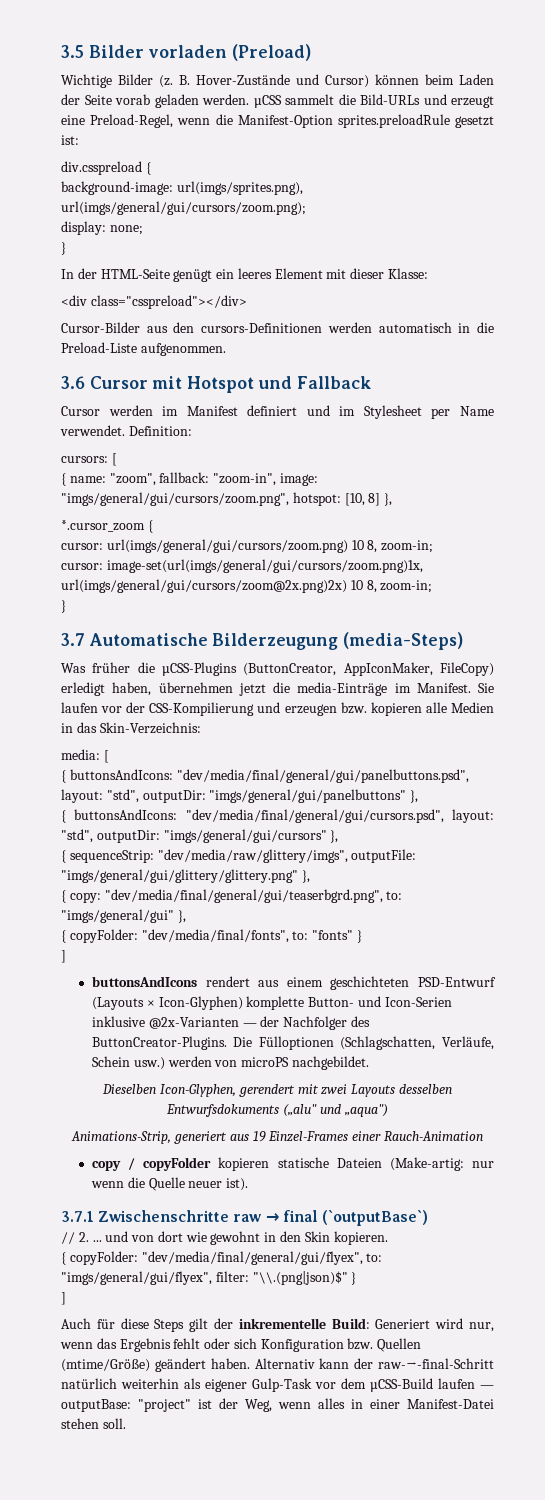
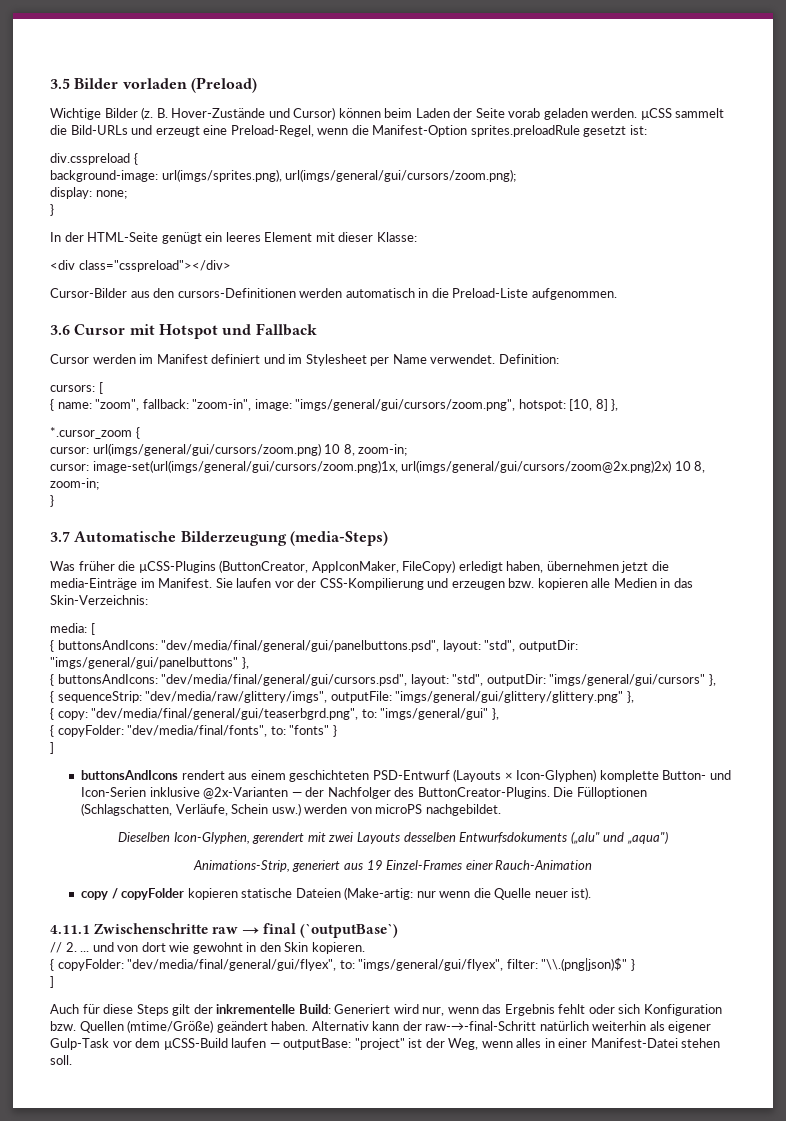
- 3.7.1 Zwischenschritte raw → final (`outputBase`)
+ 4.11.1 Zwischenschritte raw → final (`outputBase`)

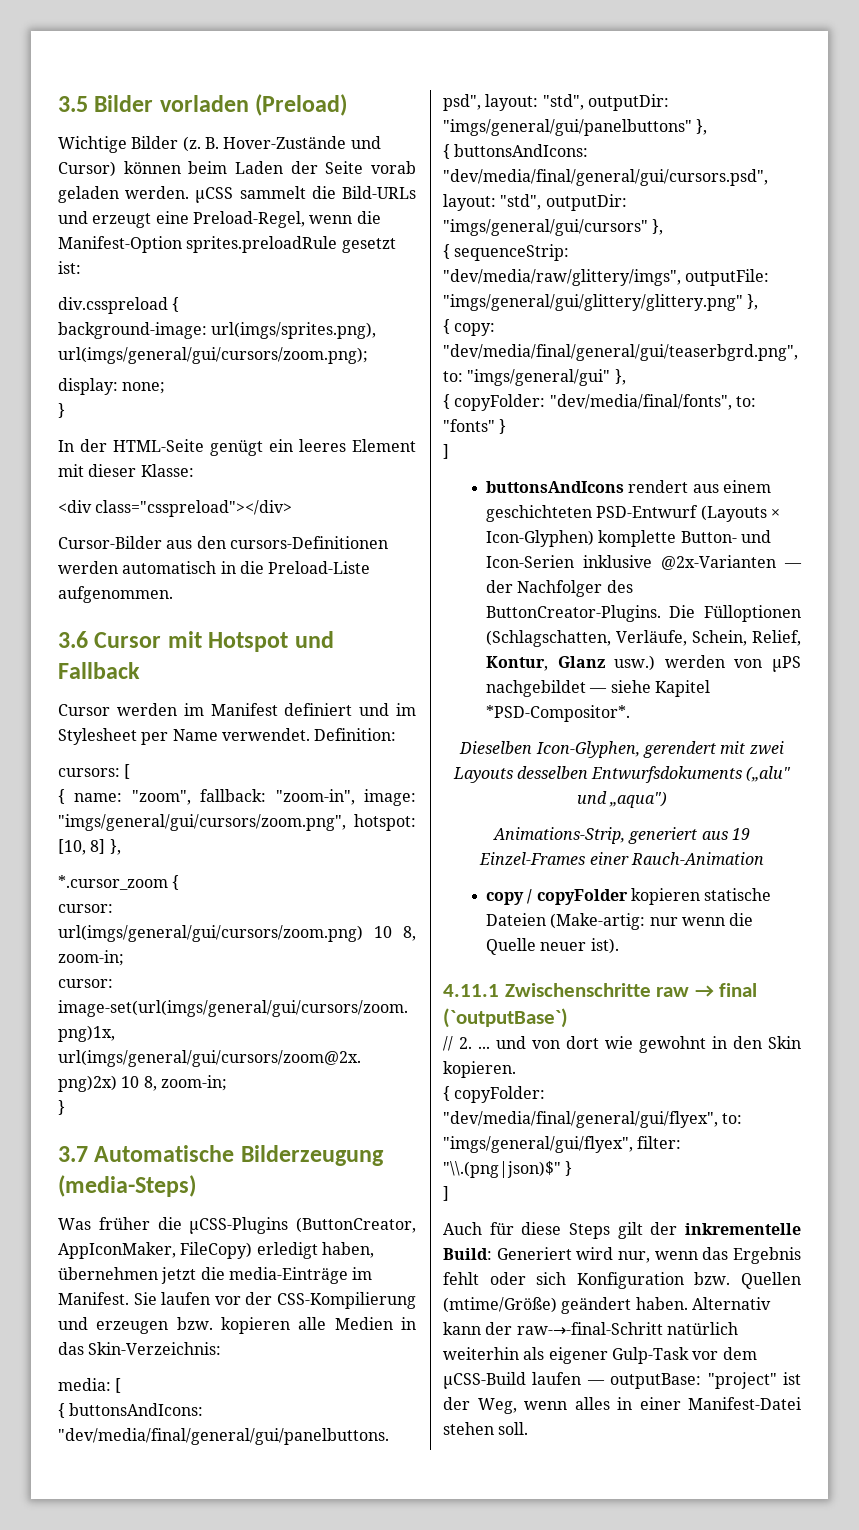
- Die Fülloptionen (Schlagschatten, Verläufe, Schein usw.) werden von microPS nachgebildet.
+ Die Fülloptionen (Schlagschatten, Verläufe, Schein, Relief, Kontur, Glanz usw.) werden von µPS nachgebildet — siehe Kapitel *PSD-Compositor*.

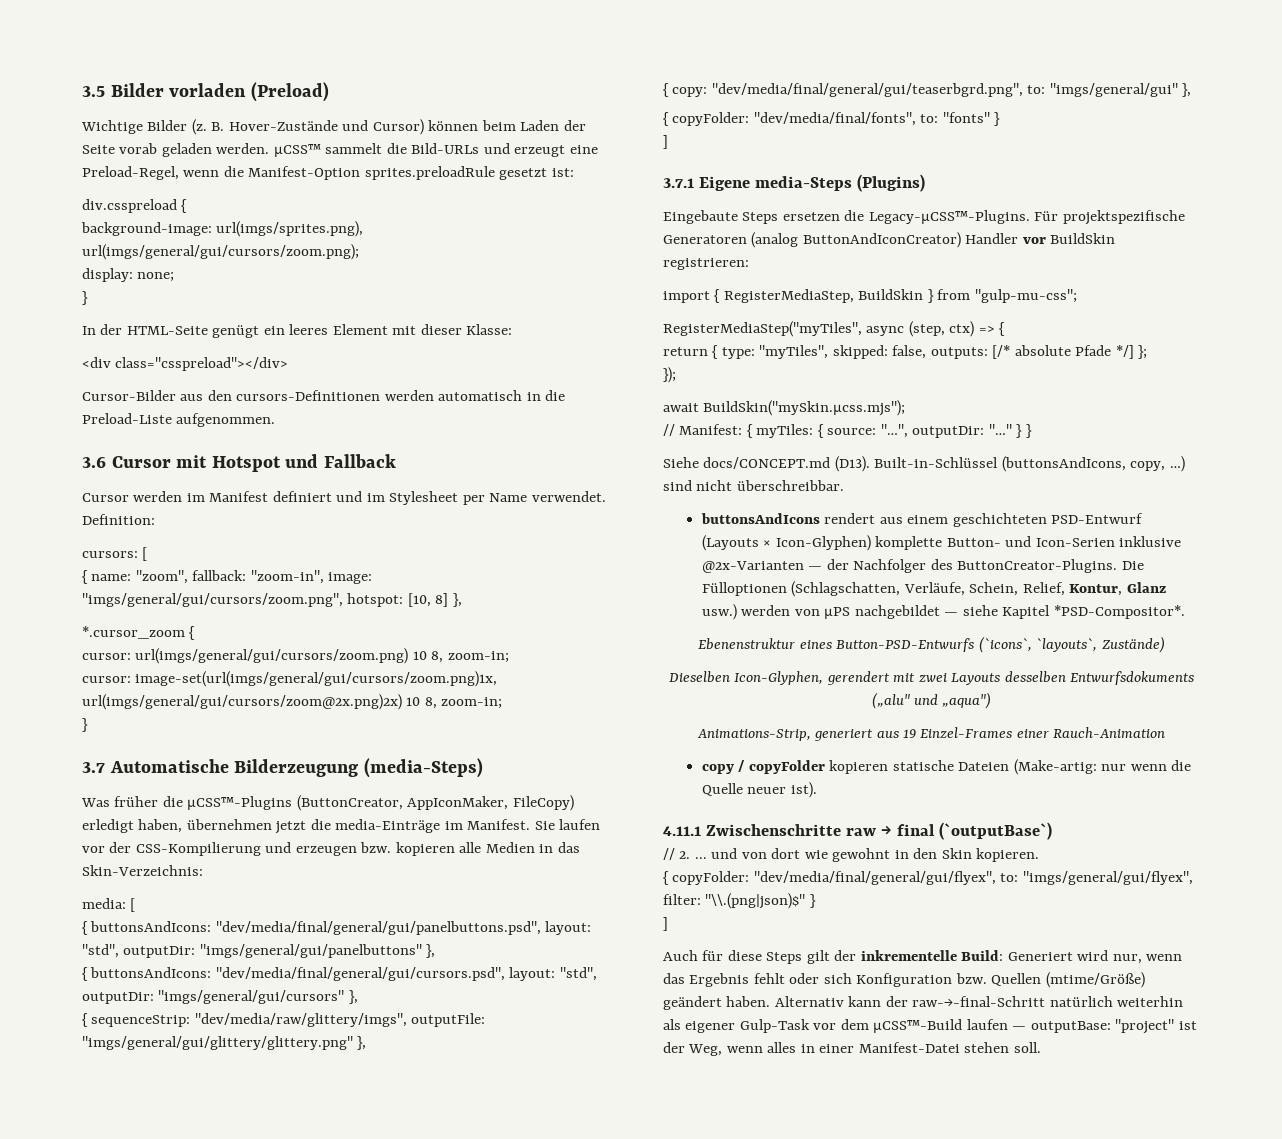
- B. Hover-Zustände und Cursor) können beim Laden der Seite vorab geladen werden. µCSS sammelt die Bild-URLs und erzeugt eine Preload-Regel, wenn die Manifest-Option sprites.preloadRule gesetzt ist:
+ B. Hover-Zustände und Cursor) können beim Laden der Seite vorab geladen werden. µCSS™ sammelt die Bild-URLs und erzeugt eine Preload-Regel, wenn die Manifest-Option sprites.preloadRule gesetzt ist:
- Was früher die µCSS-Plugins (ButtonCreator, AppIconMaker, FileCopy) erledigt haben, übernehmen jetzt die media-Einträge im Manifest.
+ Was früher die µCSS™-Plugins (ButtonCreator, AppIconMaker, FileCopy) erledigt haben, übernehmen jetzt die media-Einträge im Manifest.
+ 3.7.1 Eigene media-Steps (Plugins)
+ Eingebaute Steps ersetzen die Legacy-µCSS™-Plugins. Für projektspezifische Generatoren (analog ButtonAndIconCreator) Handler vor BuildSkin registrieren:
+ import { RegisterMediaStep, BuildSkin } from "gulp-mu-css";
+ RegisterMediaStep("myTiles", async (step, ctx) => {
+ return { type: "myTiles", skipped: false, outputs: [/* absolute Pfade */] };
+ });
+ await BuildSkin("mySkin.µcss.mjs");
+ // Manifest: { myTiles: { source: "…", outputDir: "…" } }
+ Siehe docs/CONCEPT.md (D13). Built-in-Schlüssel (buttonsAndIcons, copy, …) sind nicht überschreibbar.
+ Ebenenstruktur eines Button-PSD-Entwurfs (`icons`, `layouts`, Zustände)
- Alternativ kann der raw-→-final-Schritt natürlich weiterhin als eigener Gulp-Task vor dem µCSS-Build laufen — outputBase: "project" ist der Weg, wenn alles in einer Manifest-Datei stehen soll.
+ Alternativ kann der raw-→-final-Schritt natürlich weiterhin als eigener Gulp-Task vor dem µCSS™-Build laufen — outputBase: "project" ist der Weg, wenn alles in einer Manifest-Datei stehen soll.

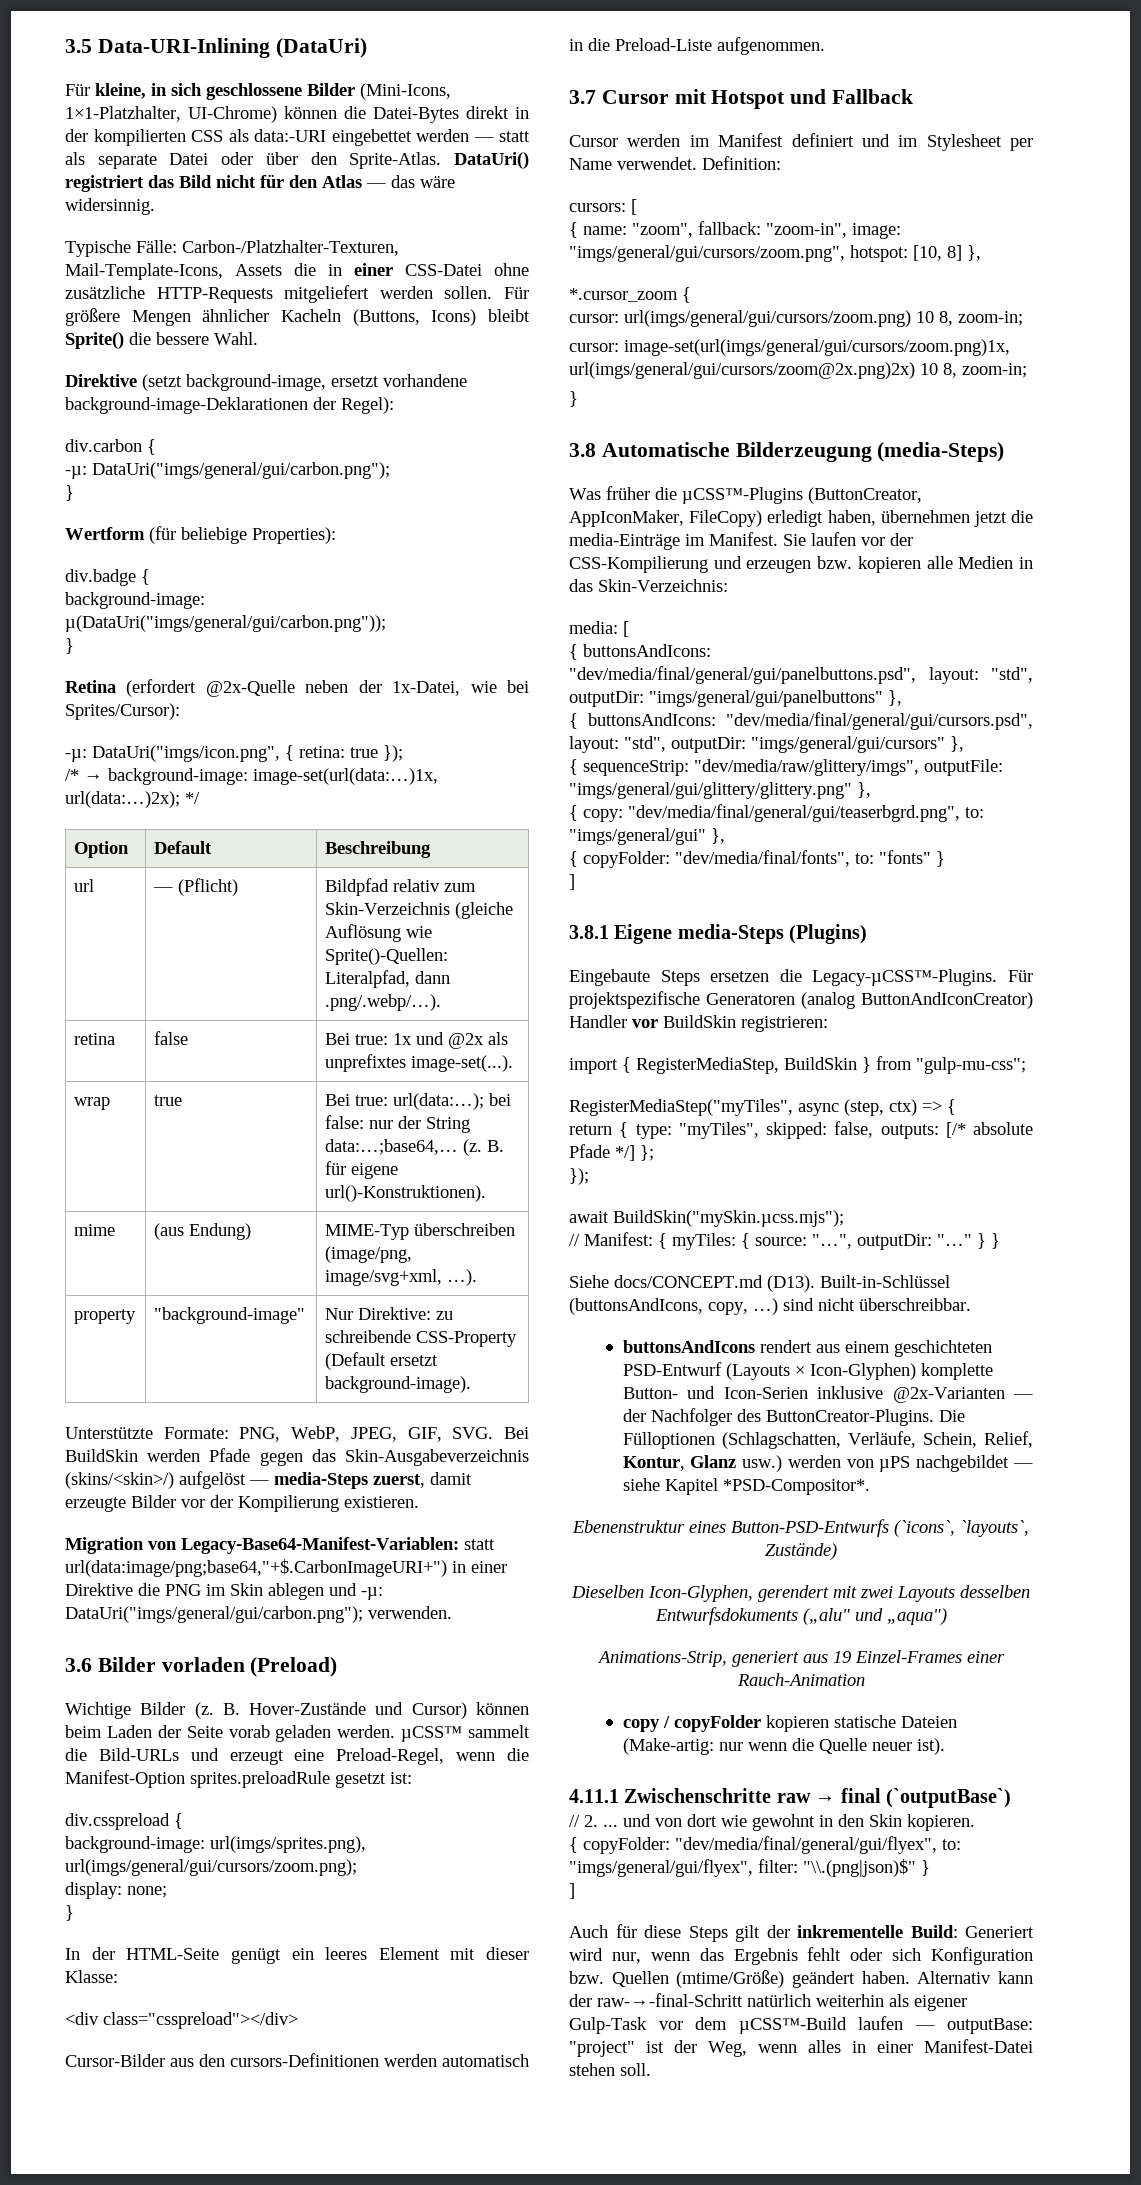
- 3.5 Bilder vorladen (Preload)
+ 3.5 Data-URI-Inlining (DataUri)
+ Für kleine, in sich geschlossene Bilder (Mini-Icons, 1×1-Platzhalter, UI-Chrome) können die Datei-Bytes direkt in der kompilierten CSS als data:-URI eingebettet werden — statt als separate Datei oder über den Sprite-Atlas. DataUri() registriert das Bild nicht für den Atlas — das wäre widersinnig.
+ Typische Fälle: Carbon-/Platzhalter-Texturen, Mail-Template-Icons, Assets die in einer CSS-Datei ohne zusätzliche HTTP-Requests mitgeliefert werden sollen. Für größere Mengen ähnlicher Kacheln (Buttons, Icons) bleibt Sprite() die bessere Wahl.
+ Direktive (setzt background-image, ersetzt vorhandene background-image-Deklarationen der Regel):
+ div.carbon {
+ -µ: DataUri("imgs/general/gui/carbon.png");
+ }
+ Wertform (für beliebige Properties):
+ div.badge {
+ background-image: µ(DataUri("imgs/general/gui/carbon.png"));
+ }
+ Retina (erfordert @2x-Quelle neben der 1x-Datei, wie bei Sprites/Cursor):
+ -µ: DataUri("imgs/icon.png", { retina: true });
+ /* → background-image: image-set(url(data:…)1x, url(data:…)2x); */
+ Option | Default | Beschreibung
+ url | — (Pflicht) | Bildpfad relativ zum Skin-Verzeichnis (gleiche Auflösung wie Sprite()-Quellen: Literalpfad, dann .png/.webp/…).
+ retina | false | Bei true: 1x und @2x als unprefixtes image-set(...).
+ wrap | true | Bei true: url(data:…); bei false: nur der String data:…;base64,… (z. B. für eigene url()-Konstruktionen).
+ mime | (aus Endung) | MIME-Typ überschreiben (image/png, image/svg+xml, …).
+ property | "background-image" | Nur Direktive: zu schreibende CSS-Property (Default ersetzt background-image).
+ Unterstützte Formate: PNG, WebP, JPEG, GIF, SVG. Bei BuildSkin werden Pfade gegen das Skin-Ausgabeverzeichnis (skins/<skin>/) aufgelöst — media-Steps zuerst, damit erzeugte Bilder vor der Kompilierung existieren.
+ Migration von Legacy-Base64-Manifest-Variablen: statt url(data:image/png;base64,"+$.CarbonImageURI+") in einer Direktive die PNG im Skin ablegen und -µ: DataUri("imgs/general/gui/carbon.png"); verwenden.
+ 3.6 Bilder vorladen (Preload)
- 3.6 Cursor mit Hotspot und Fallback
+ 3.7 Cursor mit Hotspot und Fallback
- 3.7 Automatische Bilderzeugung (media-Steps)
+ 3.8 Automatische Bilderzeugung (media-Steps)
- 3.7.1 Eigene media-Steps (Plugins)
+ 3.8.1 Eigene media-Steps (Plugins)

